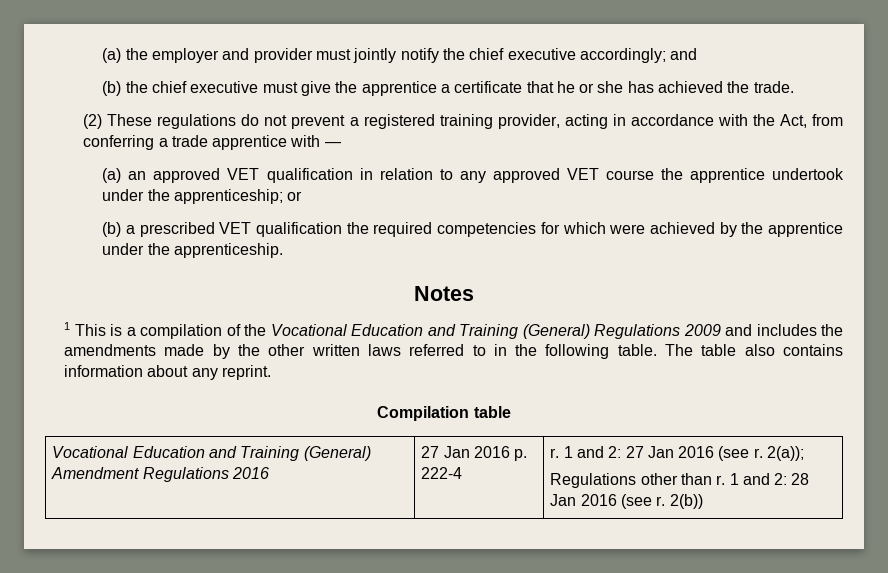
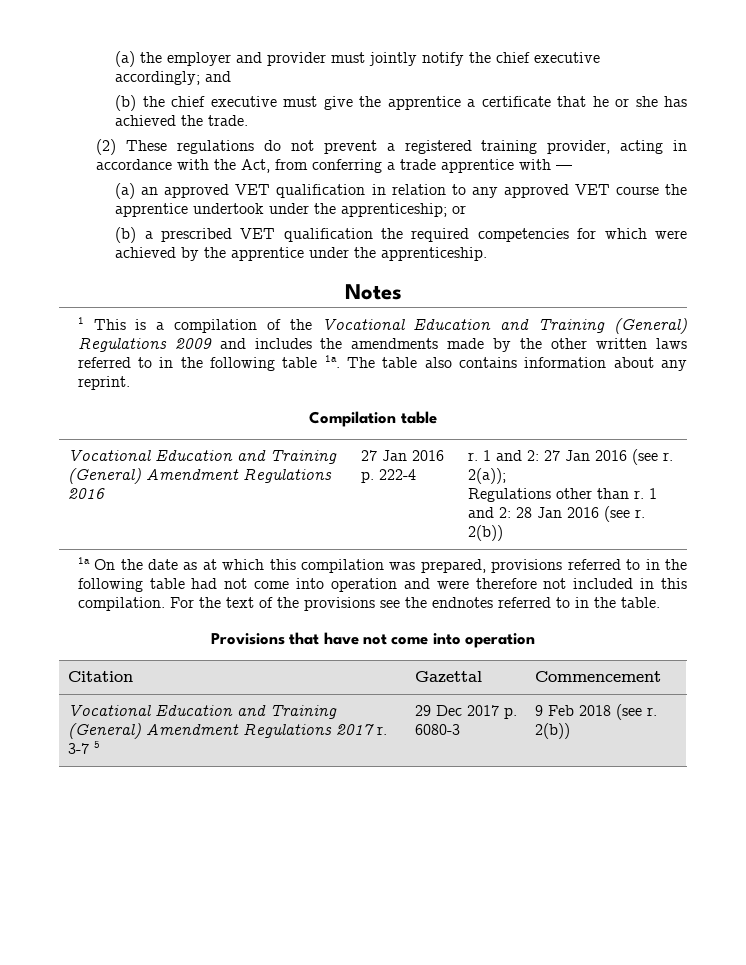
- 1 This is a compilation of the Vocational Education and Training (General) Regulations 2009 and includes the amendments made by the other written laws referred to in the following table.
+ 1 This is a compilation of the Vocational Education and Training (General) Regulations 2009 and includes the amendments made by the other written laws referred to in the following table 1a.
+ 1a On the date as at which this compilation was prepared, provisions referred to in the following table had not come into operation and were therefore not included in this compilation. For the text of the provisions see the endnotes referred to in the table.
+ Provisions that have not come into operation
+ Citation | Gazettal | Commencement
+ Vocational Education and Training (General) Amendment Regulations 2017 r. 3-7 5 | 29 Dec 2017 p. 6080-3 | 9 Feb 2018 (see r. 2(b))

